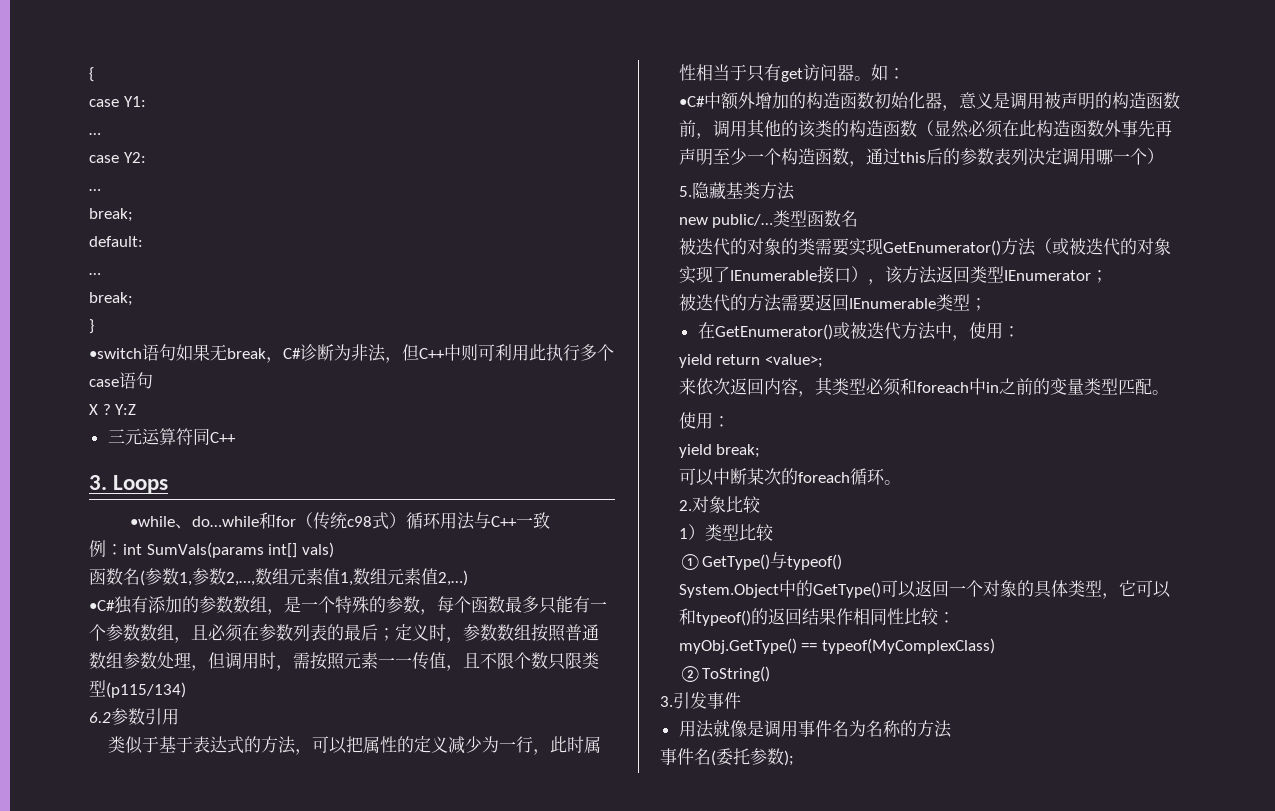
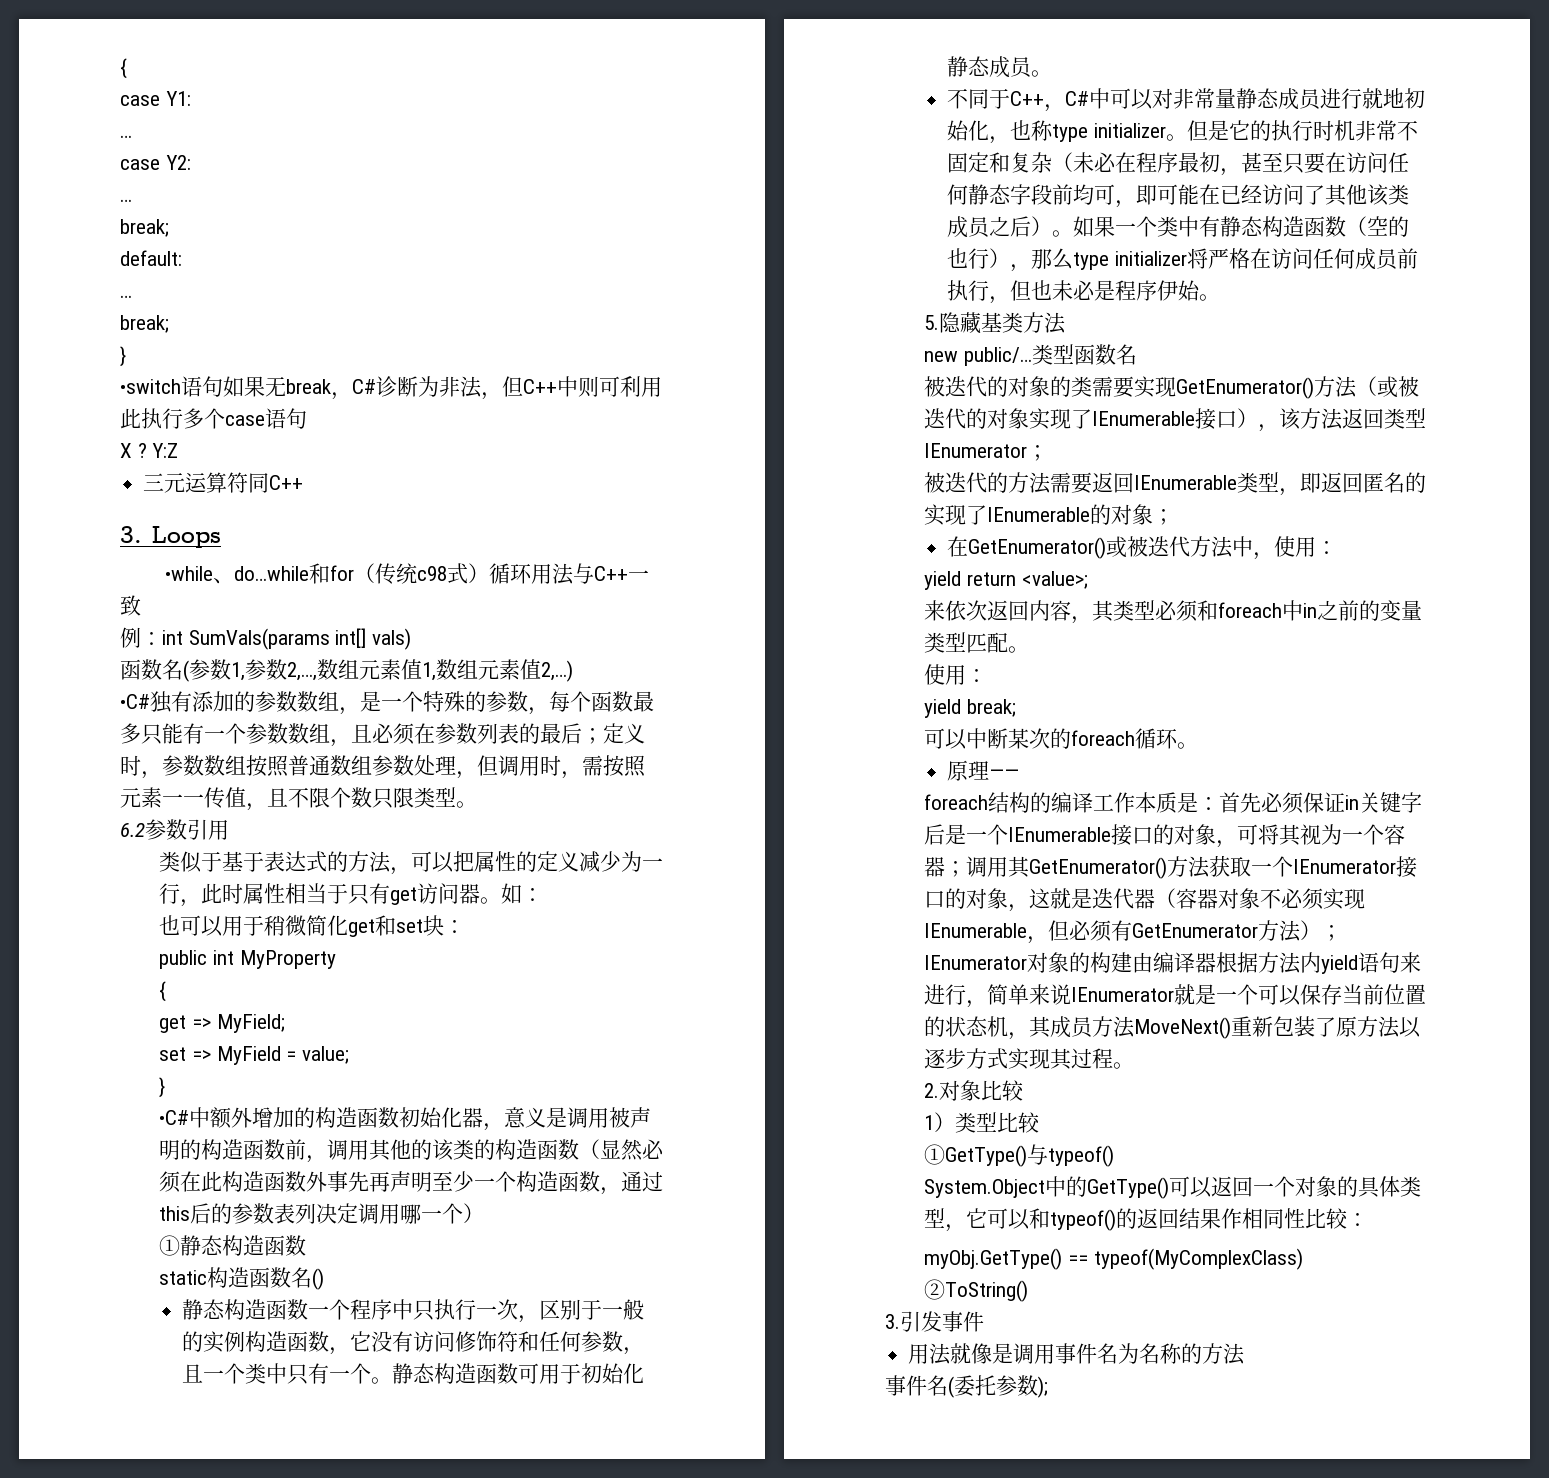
- •C#独有添加的参数数组，是一个特殊的参数，每个函数最多只能有一个参数数组，且必须在参数列表的最后；定义时，参数数组按照普通数组参数处理，但调用时，需按照元素一一传值，且不限个数只限类型(p115/134)
+ •C#独有添加的参数数组，是一个特殊的参数，每个函数最多只能有一个参数数组，且必须在参数列表的最后；定义时，参数数组按照普通数组参数处理，但调用时，需按照元素一一传值，且不限个数只限类型。
+ 也可以用于稍微简化get和set块：
+ public int MyProperty
+ {
+ get => MyField;
+ set => MyField = value;
+ }
+ ①静态构造函数
+ static构造函数名()
+ 静态构造函数一个程序中只执行一次，区别于一般的实例构造函数，它没有访问修饰符和任何参数，且一个类中只有一个。静态构造函数可用于初始化静态成员。
+ 不同于C++，C#中可以对非常量静态成员进行就地初始化，也称type initializer。但是它的执行时机非常不固定和复杂（未必在程序最初，甚至只要在访问任何静态字段前均可，即可能在已经访问了其他该类成员之后）。如果一个类中有静态构造函数（空的也行），那么type initializer将严格在访问任何成员前执行，但也未必是程序伊始。
- 被迭代的方法需要返回IEnumerable类型；
+ 被迭代的方法需要返回IEnumerable类型，即返回匿名的实现了IEnumerable的对象；
+ 原理——
+ foreach结构的编译工作本质是：首先必须保证in关键字后是一个IEnumerable接口的对象，可将其视为一个容器；调用其GetEnumerator()方法获取一个IEnumerator接口的对象，这就是迭代器（容器对象不必须实现IEnumerable，但必须有GetEnumerator方法）；IEnumerator对象的构建由编译器根据方法内yield语句来进行，简单来说IEnumerator就是一个可以保存当前位置的状态机，其成员方法MoveNext()重新包装了原方法以逐步方式实现其过程。

